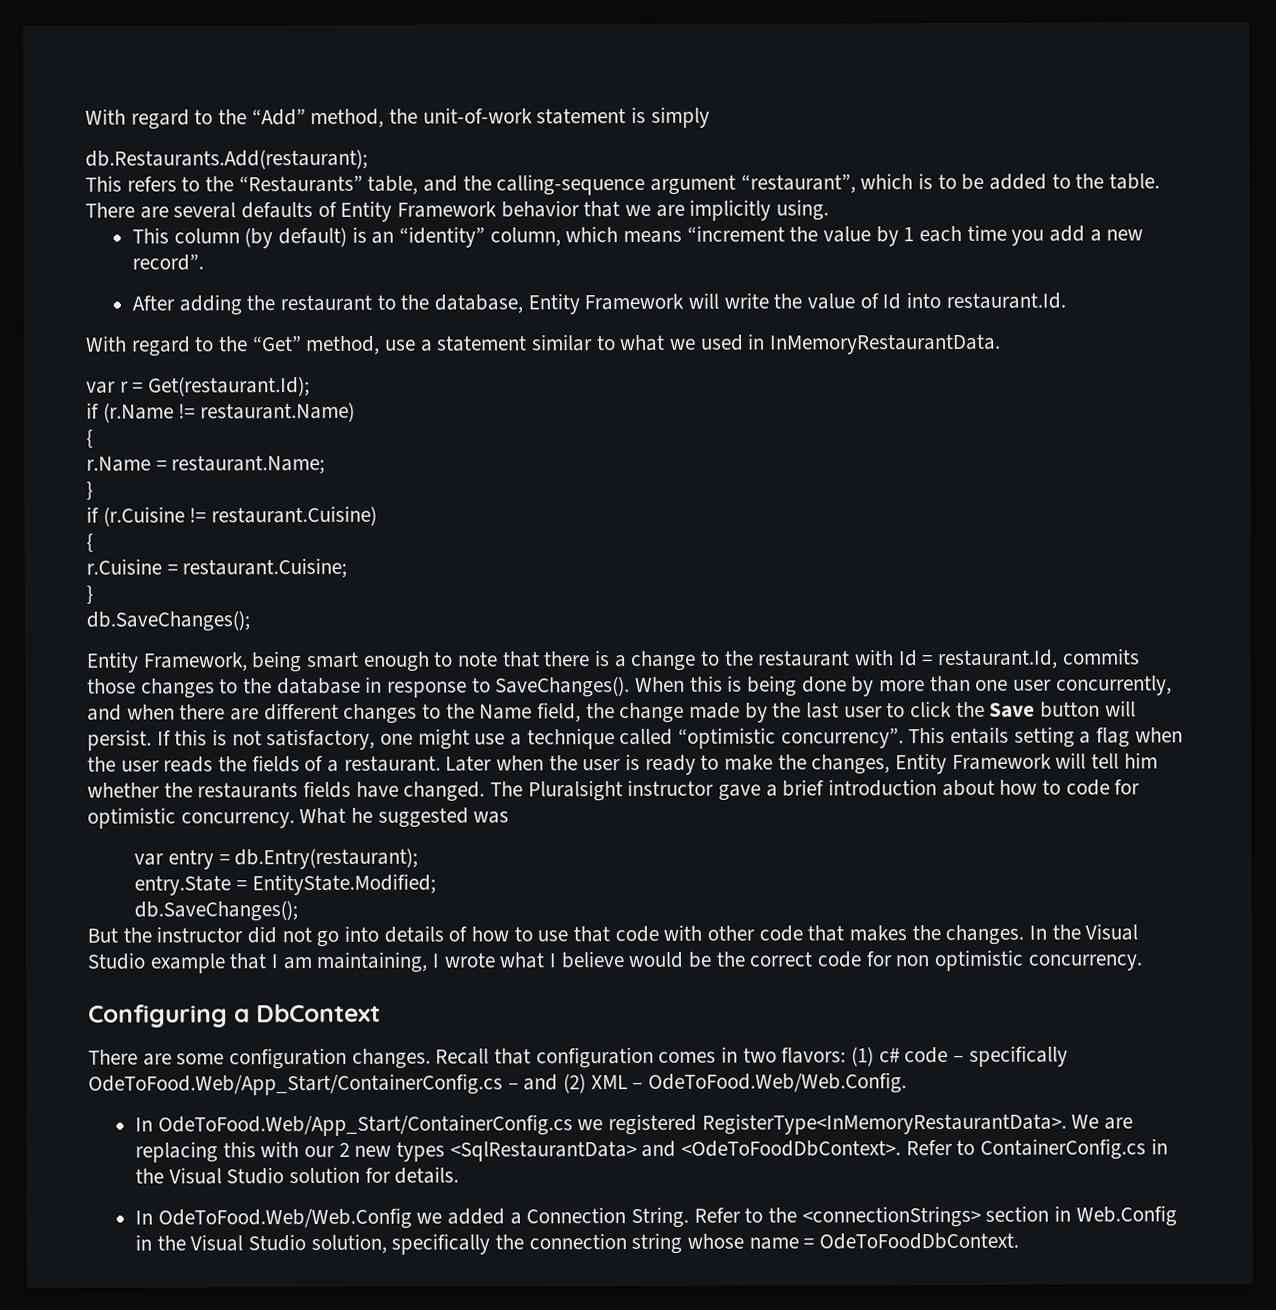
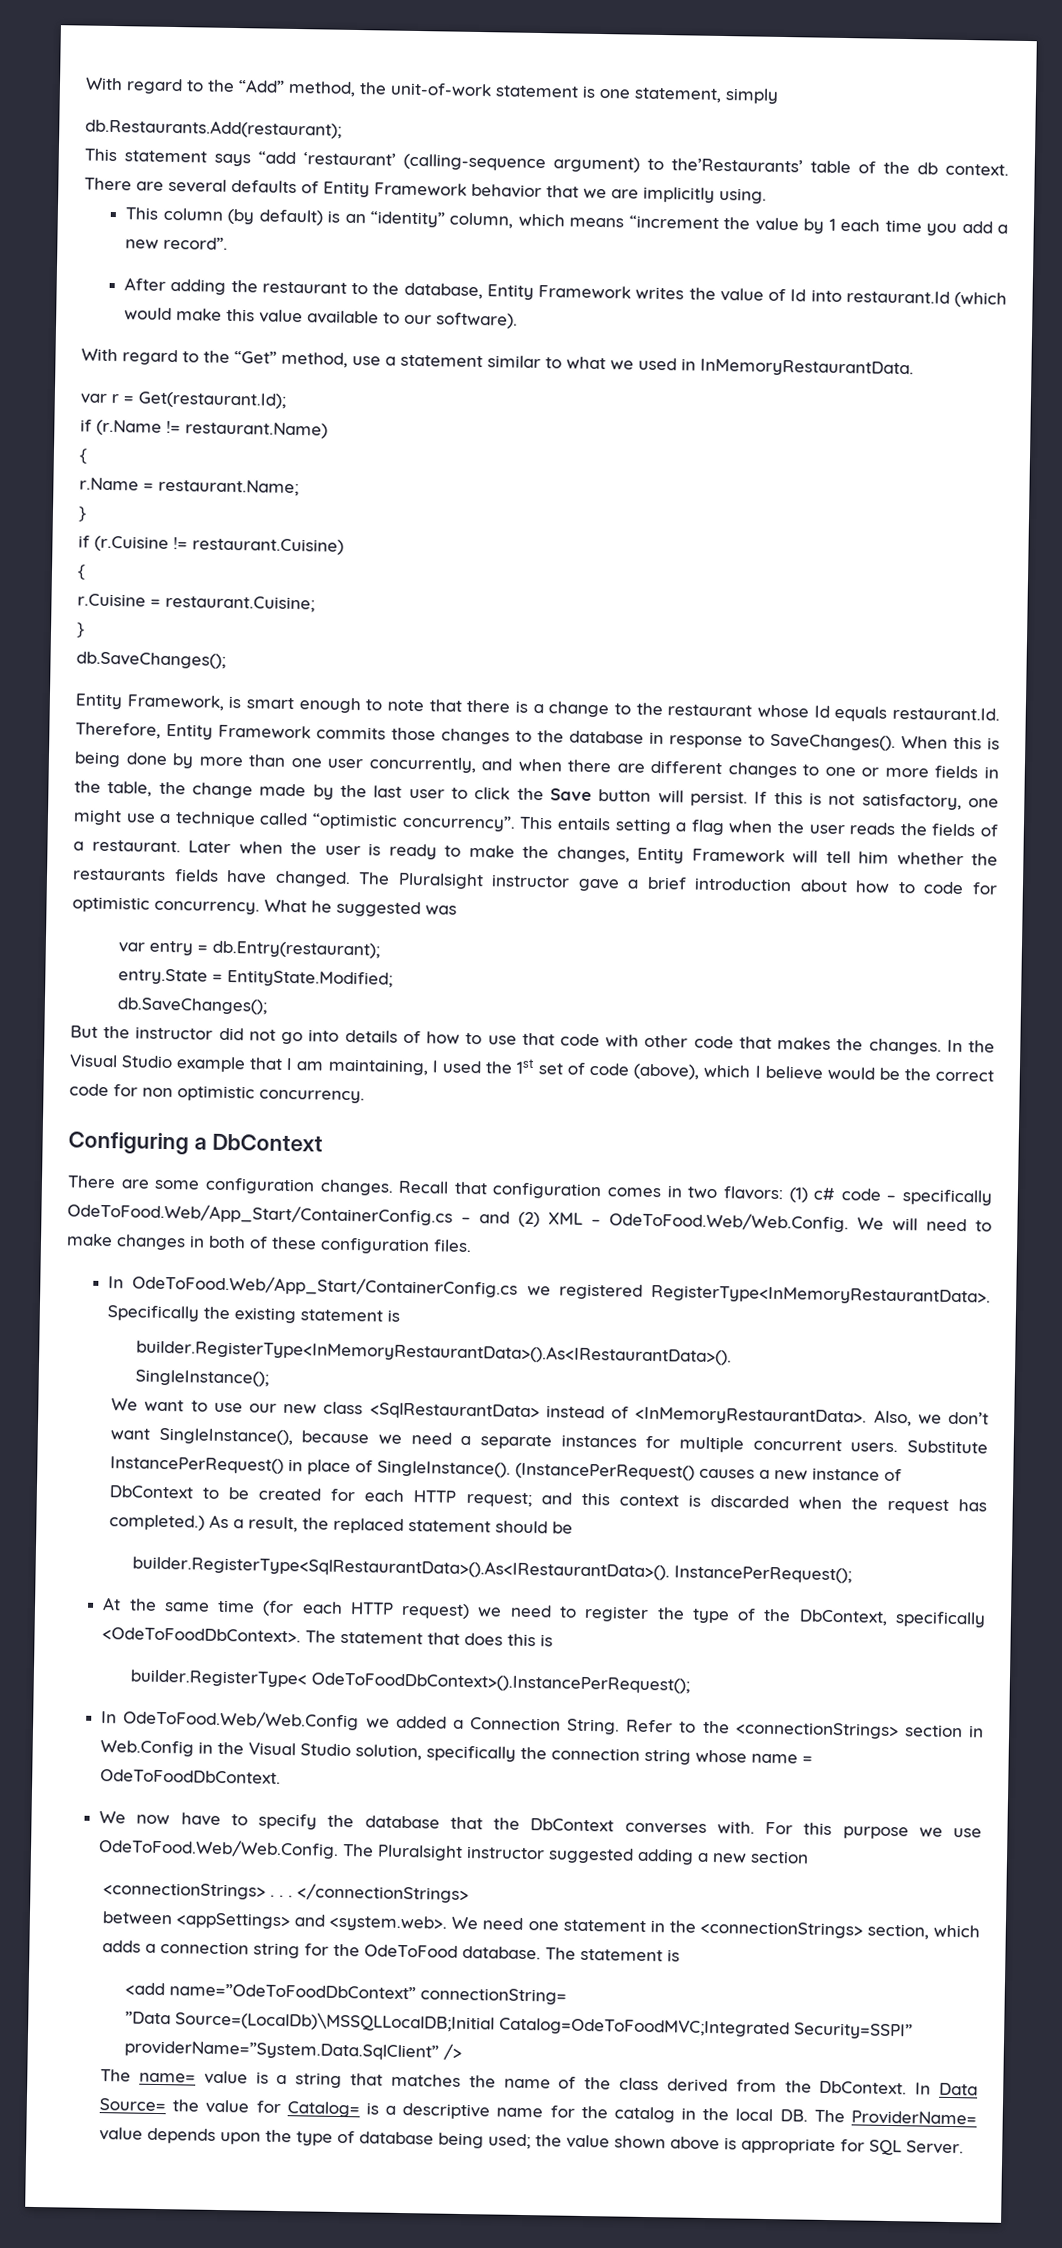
- With regard to the “Add” method, the unit-of-work statement is simply
+ With regard to the “Add” method, the unit-of-work statement is one statement, simply
- This refers to the “Restaurants” table, and the calling-sequence argument “restaurant”, which is to be added to the table.
+ This statement says “add ‘restaurant’ (calling-sequence argument) to the’Restaurants’ table of the db context.
- After adding the restaurant to the database, Entity Framework will write the value of Id into restaurant.Id.
+ After adding the restaurant to the database, Entity Framework writes the value of Id into restaurant.Id (which would make this value available to our software).
- Entity Framework, being smart enough to note that there is a change to the restaurant with Id = restaurant.Id, commits those changes to the database in response to SaveChanges().
+ Entity Framework, is smart enough to note that there is a change to the restaurant whose Id equals restaurant.Id. Therefore, Entity Framework commits those changes to the database in response to SaveChanges().
- When this is being done by more than one user concurrently, and when there are different changes to the Name field, the change made by the last user to click the Save button will persist.
+ When this is being done by more than one user concurrently, and when there are different changes to one or more fields in the table, the change made by the last user to click the Save button will persist.
- In the Visual Studio example that I am maintaining, I wrote what I believe would be the correct code for non optimistic concurrency.
+ In the Visual Studio example that I am maintaining, I used the 1st set of code (above), which I believe would be the correct code for non optimistic concurrency.
- Recall that configuration comes in two flavors: (1) c# code – specifically OdeToFood.Web/App_Start/ContainerConfig.cs – and (2) XML – OdeToFood.Web/Web.Config.
+ Recall that configuration comes in two flavors: (1) c# code – specifically OdeToFood.Web/App_Start/ContainerConfig.cs – and (2) XML – OdeToFood.Web/Web.Config. We will need to make changes in both of these configuration files.
- We are replacing this with our 2 new types <SqlRestaurantData> and <OdeToFoodDbContext>. Refer to ContainerConfig.cs in the Visual Studio solution for details.
+ Specifically the existing statement is
+ builder.RegisterType<InMemoryRestaurantData>().As<IRestaurantData>().
+ SingleInstance();
+ We want to use our new class <SqlRestaurantData> instead of <InMemoryRestaurantData>. Also, we don’t want SingleInstance(), because we need a separate instances for multiple concurrent users. Substitute InstancePerRequest() in place of SingleInstance(). (InstancePerRequest() causes a new instance of DbContext to be created for each HTTP request; and this context is discarded when the request has completed.) As a result, the replaced statement should be
+ builder.RegisterType<SqlRestaurantData>().As<IRestaurantData>(). InstancePerRequest();
+ At the same time (for each HTTP request) we need to register the type of the DbContext, specifically <OdeToFoodDbContext>. The statement that does this is
+ builder.RegisterType< OdeToFoodDbContext>().InstancePerRequest();
+ We now have to specify the database that the DbContext converses with. For this purpose we use OdeToFood.Web/Web.Config. The Pluralsight instructor suggested adding a new section
+ <connectionStrings> . . . </connectionStrings>
+ between <appSettings> and <system.web>. We need one statement in the <connectionStrings> section, which adds a connection string for the OdeToFood database. The statement is
+ <add name=”OdeToFoodDbContext” connectionString=
+ ”Data Source=(LocalDb)\MSSQLLocalDB;Initial Catalog=OdeToFoodMVC;Integrated Security=SSPI” providerName=”System.Data.SqlClient” />
+ The name= value is a string that matches the name of the class derived from the DbContext. In Data Source= the value for Catalog= is a descriptive name for the catalog in the local DB. The ProviderName= value depends upon the type of database being used; the value shown above is appropriate for SQL Server.

